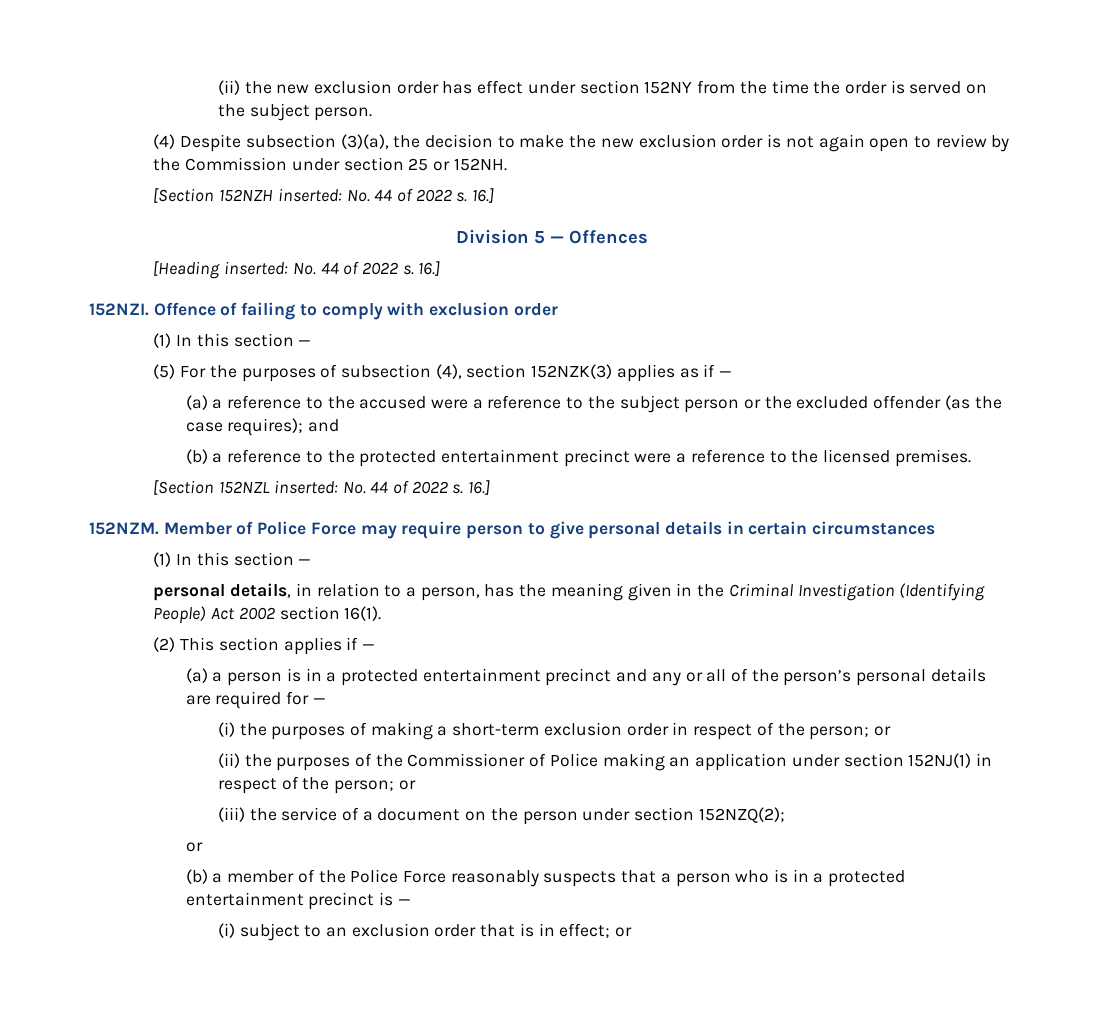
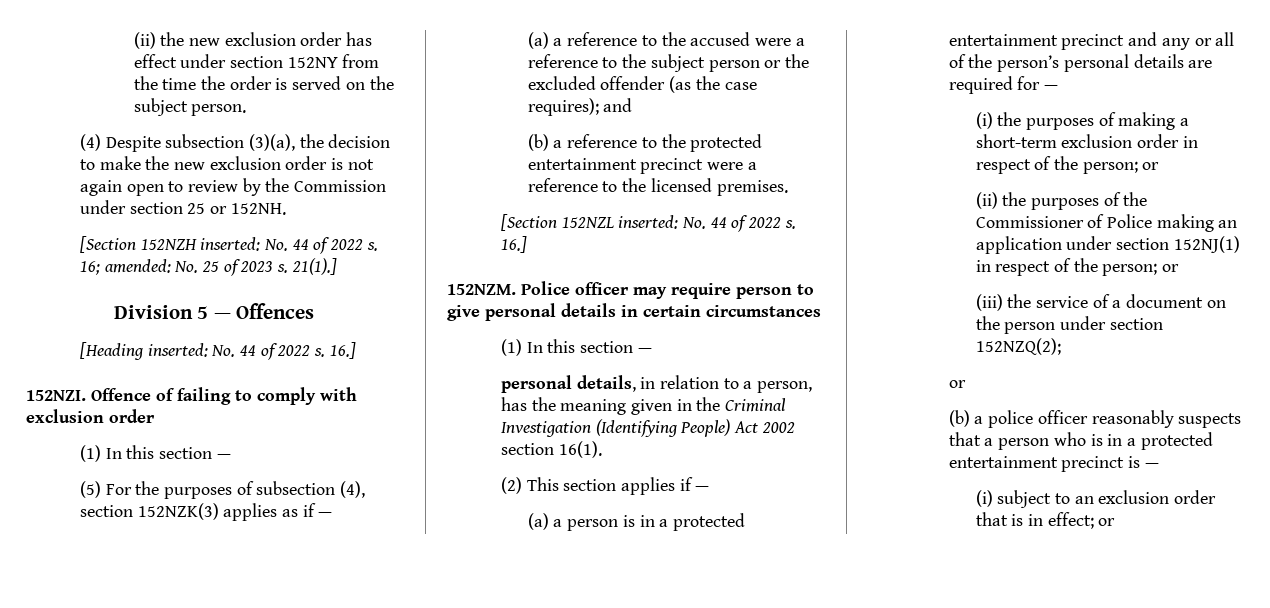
- [Section 152NZH inserted: No. 44 of 2022 s. 16.]
+ [Section 152NZH inserted: No. 44 of 2022 s. 16; amended: No. 25 of 2023 s. 21(1).]
- Member of Police Force may require person to give personal details in certain circumstances
+ Police officer may require person to give personal details in certain circumstances
- (b) a member of the Police Force reasonably suspects that a person who is in a protected entertainment precinct is —
+ (b) a police officer reasonably suspects that a person who is in a protected entertainment precinct is —

